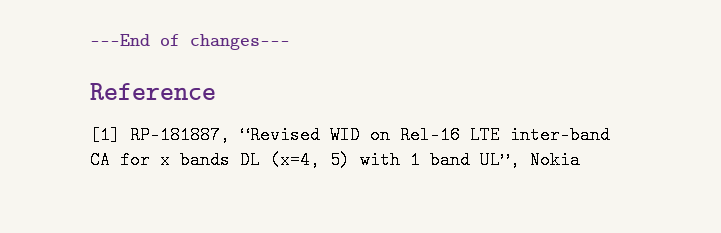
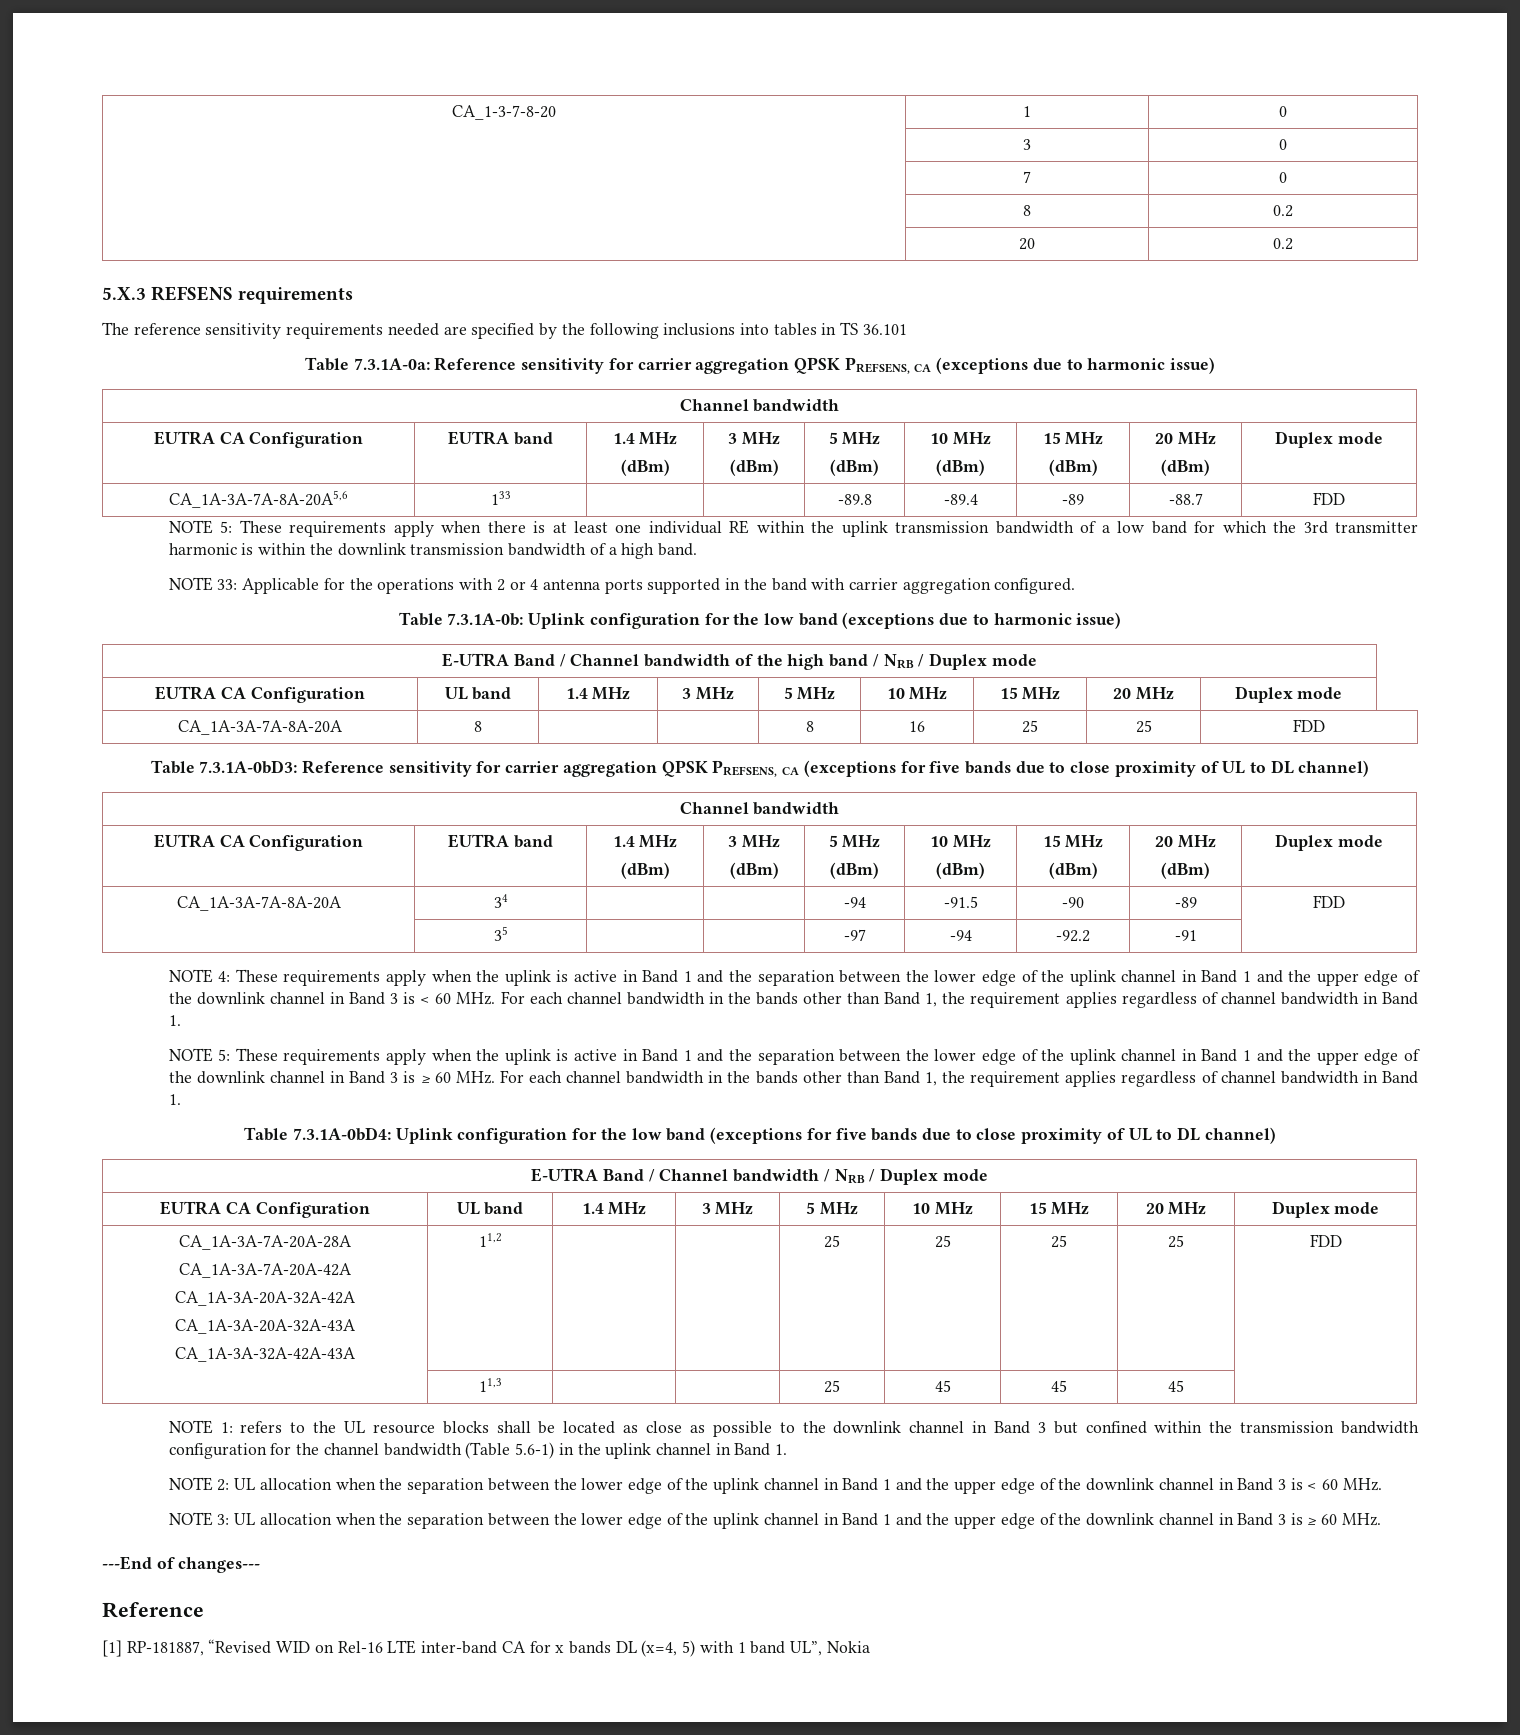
+ CA_1-3-7-8-20 | 1 | 0
+ | 3 | 0
+ | 7 | 0
+ | 8 | 0.2
+ | 20 | 0.2
+ 5.X.3 REFSENS requirements
+ The reference sensitivity requirements needed are specified by the following inclusions into tables in TS 36.101
+ Table 7.3.1A-0a: Reference sensitivity for carrier aggregation QPSK PREFSENS, CA (exceptions due to harmonic issue)
+ Channel bandwidth
+ EUTRA CA Configuration | EUTRA band | 1.4 MHz
+ (dBm) | 3 MHz
+ (dBm) | 5 MHz
+ (dBm) | 10 MHz
+ (dBm) | 15 MHz
+ (dBm) | 20 MHz
+ (dBm) | Duplex mode
+ CA_1A-3A-7A-8A-20A5,6 | 133 | | | -89.8 | -89.4 | -89 | -88.7 | FDD
+ NOTE 5: These requirements apply when there is at least one individual RE within the uplink transmission bandwidth of a low band for which the 3rd transmitter harmonic is within the downlink transmission bandwidth of a high band.
+ NOTE 33: Applicable for the operations with 2 or 4 antenna ports supported in the band with carrier aggregation configured.
+ Table 7.3.1A-0b: Uplink configuration for the low band (exceptions due to harmonic issue)
+ E-UTRA Band / Channel bandwidth of the high band / NRB / Duplex mode
+ EUTRA CA Configuration | UL band | 1.4 MHz | 3 MHz | 5 MHz | 10 MHz | 15 MHz | 20 MHz | Duplex mode
+ CA_1A-3A-7A-8A-20A | 8 | | | 8 | 16 | 25 | 25 | FDD
+ Table 7.3.1A-0bD3: Reference sensitivity for carrier aggregation QPSK PREFSENS, CA (exceptions for five bands due to close proximity of UL to DL channel)
+ Channel bandwidth
+ EUTRA CA Configuration | EUTRA band | 1.4 MHz
+ (dBm) | 3 MHz
+ (dBm) | 5 MHz
+ (dBm) | 10 MHz
+ (dBm) | 15 MHz
+ (dBm) | 20 MHz
+ (dBm) | Duplex mode
+ CA_1A-3A-7A-8A-20A | 34 | | | -94 | -91.5 | -90 | -89 | FDD
+ | 35 | | | -97 | -94 | -92.2 | -91 |
+ NOTE 4: These requirements apply when the uplink is active in Band 1 and the separation between the lower edge of the uplink channel in Band 1 and the upper edge of the downlink channel in Band 3 is < 60 MHz. For each channel bandwidth in the bands other than Band 1, the requirement applies regardless of channel bandwidth in Band 1.
+ NOTE 5: These requirements apply when the uplink is active in Band 1 and the separation between the lower edge of the uplink channel in Band 1 and the upper edge of the downlink channel in Band 3 is ≥ 60 MHz. For each channel bandwidth in the bands other than Band 1, the requirement applies regardless of channel bandwidth in Band 1.
+ Table 7.3.1A-0bD4: Uplink configuration for the low band (exceptions for five bands due to close proximity of UL to DL channel)
+ E-UTRA Band / Channel bandwidth / NRB / Duplex mode
+ EUTRA CA Configuration | UL band | 1.4 MHz | 3 MHz | 5 MHz | 10 MHz | 15 MHz | 20 MHz | Duplex mode
+ CA_1A-3A-7A-20A-28A
+ CA_1A-3A-7A-20A-42A
+ CA_1A-3A-20A-32A-42A
+ CA_1A-3A-20A-32A-43A
+ CA_1A-3A-32A-42A-43A | 11,2 | | | 25 | 25 | 25 | 25 | FDD
+ | 11,3 | | | 25 | 45 | 45 | 45 |
+ NOTE 1: refers to the UL resource blocks shall be located as close as possible to the downlink channel in Band 3 but confined within the transmission bandwidth configuration for the channel bandwidth (Table 5.6-1) in the uplink channel in Band 1.
+ NOTE 2: UL allocation when the separation between the lower edge of the uplink channel in Band 1 and the upper edge of the downlink channel in Band 3 is < 60 MHz.
+ NOTE 3: UL allocation when the separation between the lower edge of the uplink channel in Band 1 and the upper edge of the downlink channel in Band 3 is ≥ 60 MHz.

